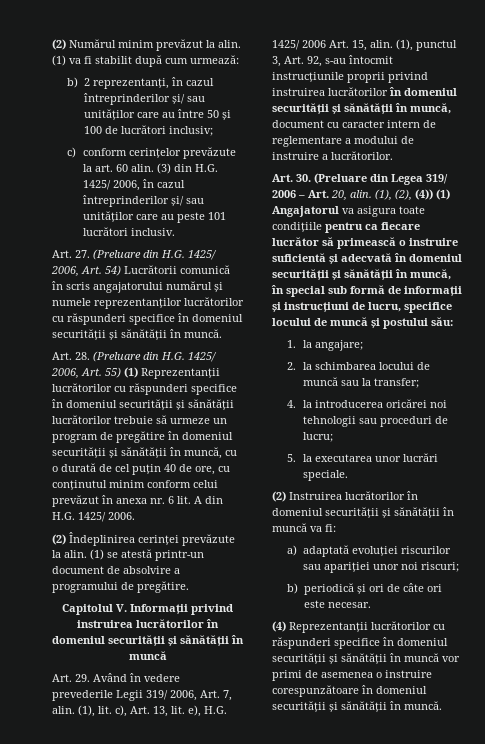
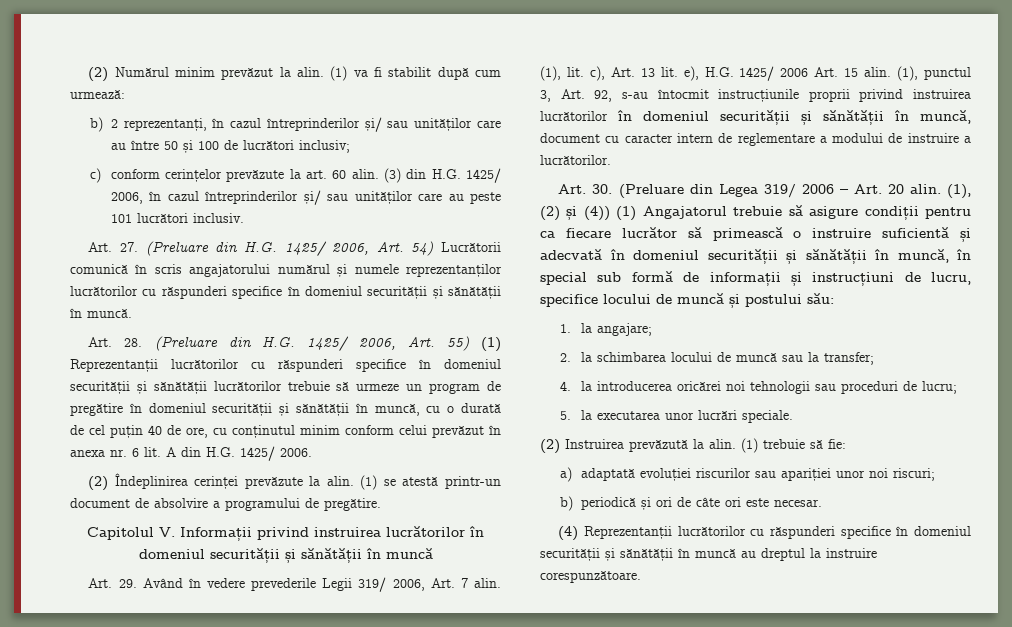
- Art. 29. Având în vedere prevederile Legii 319/ 2006, Art. 7, alin.
+ Art. 29. Având în vedere prevederile Legii 319/ 2006, Art. 7 alin.
- (1), lit. c), Art. 13, lit. e), H.G. 1425/ 2006 Art. 15, alin.
+ (1), lit. c), Art. 13 lit. e), H.G. 1425/ 2006 Art. 15 alin.
- Art. 30. (Preluare din Legea 319/ 2006 – Art. 20, alin. (1), (2), (4)) (1) Angajatorul va asigura toate condițiile pentru ca fiecare lucrător să primească o instruire suficientă și adecvată în domeniul securității și sănătății în muncă, în special sub formă de informații și instrucțiuni de lucru, specifice locului de muncă și postului său:
+ Art. 30. (Preluare din Legea 319/ 2006 – Art. 20 alin. (1), (2) și (4)) (1) Angajatorul trebuie să asigure condiții pentru ca fiecare lucrător să primească o instruire suficientă și adecvată în domeniul securității și sănătății în muncă, în special sub formă de informații și instrucțiuni de lucru, specifice locului de muncă și postului său:
- (2) Instruirea lucrătorilor în domeniul securității și sănătății în muncă va fi:
+ (2) Instruirea prevăzută la alin. (1) trebuie să fie:
- (4) Reprezentanții lucrătorilor cu răspunderi specifice în domeniul securității și sănătății în muncă vor primi de asemenea o instruire corespunzătoare în domeniul securității și sănătății în muncă.
+ (4) Reprezentanții lucrătorilor cu răspunderi specifice în domeniul securității și sănătății în muncă au dreptul la instruire corespunzătoare.

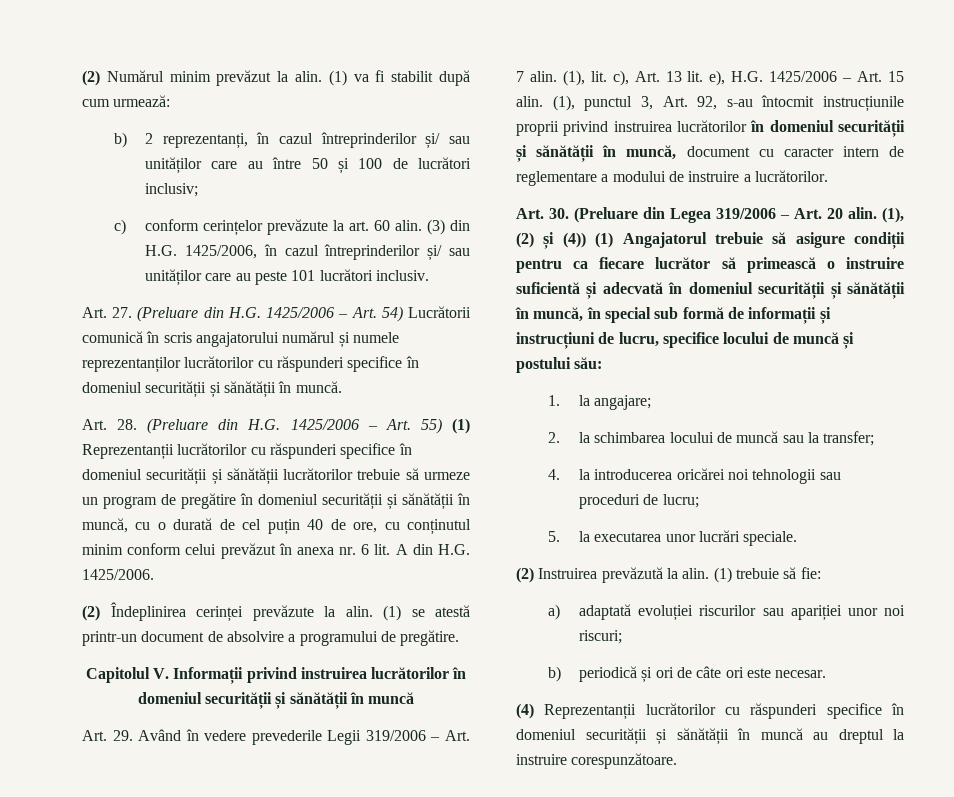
- (3) din H.G. 1425/ 2006, în cazul întreprinderilor și/ sau unităților care au peste 101 lucrători inclusiv.
+ (3) din H.G. 1425/2006, în cazul întreprinderilor și/ sau unităților care au peste 101 lucrători inclusiv.
- Art. 27. (Preluare din H.G. 1425/ 2006, Art. 54) Lucrătorii comunică în scris angajatorului numărul și numele reprezentanților lucrătorilor cu răspunderi specifice în domeniul securității și sănătății în muncă.
+ Art. 27. (Preluare din H.G. 1425/2006 – Art. 54) Lucrătorii comunică în scris angajatorului numărul și numele reprezentanților lucrătorilor cu răspunderi specifice în domeniul securității și sănătății în muncă.
- Art. 28. (Preluare din H.G. 1425/ 2006, Art. 55) (1) Reprezentanții lucrătorilor cu răspunderi specifice în domeniul securității și sănătății lucrătorilor trebuie să urmeze un program de pregătire în domeniul securității și sănătății în muncă, cu o durată de cel puțin 40 de ore, cu conținutul minim conform celui prevăzut în anexa nr. 6 lit.
+ Art. 28. (Preluare din H.G. 1425/2006 – Art. 55) (1) Reprezentanții lucrătorilor cu răspunderi specifice în domeniul securității și sănătății lucrătorilor trebuie să urmeze un program de pregătire în domeniul securității și sănătății în muncă, cu o durată de cel puțin 40 de ore, cu conținutul minim conform celui prevăzut în anexa nr. 6 lit.
- A din H.G. 1425/ 2006.
+ A din H.G. 1425/2006.
- Art. 29. Având în vedere prevederile Legii 319/ 2006, Art. 7 alin.
+ Art. 29. Având în vedere prevederile Legii 319/2006 – Art. 7 alin.
- (1), lit. c), Art. 13 lit. e), H.G. 1425/ 2006 Art. 15 alin.
+ (1), lit. c), Art. 13 lit. e), H.G. 1425/2006 – Art. 15 alin.
- Art. 30. (Preluare din Legea 319/ 2006 – Art. 20 alin.
+ Art. 30. (Preluare din Legea 319/2006 – Art. 20 alin.

